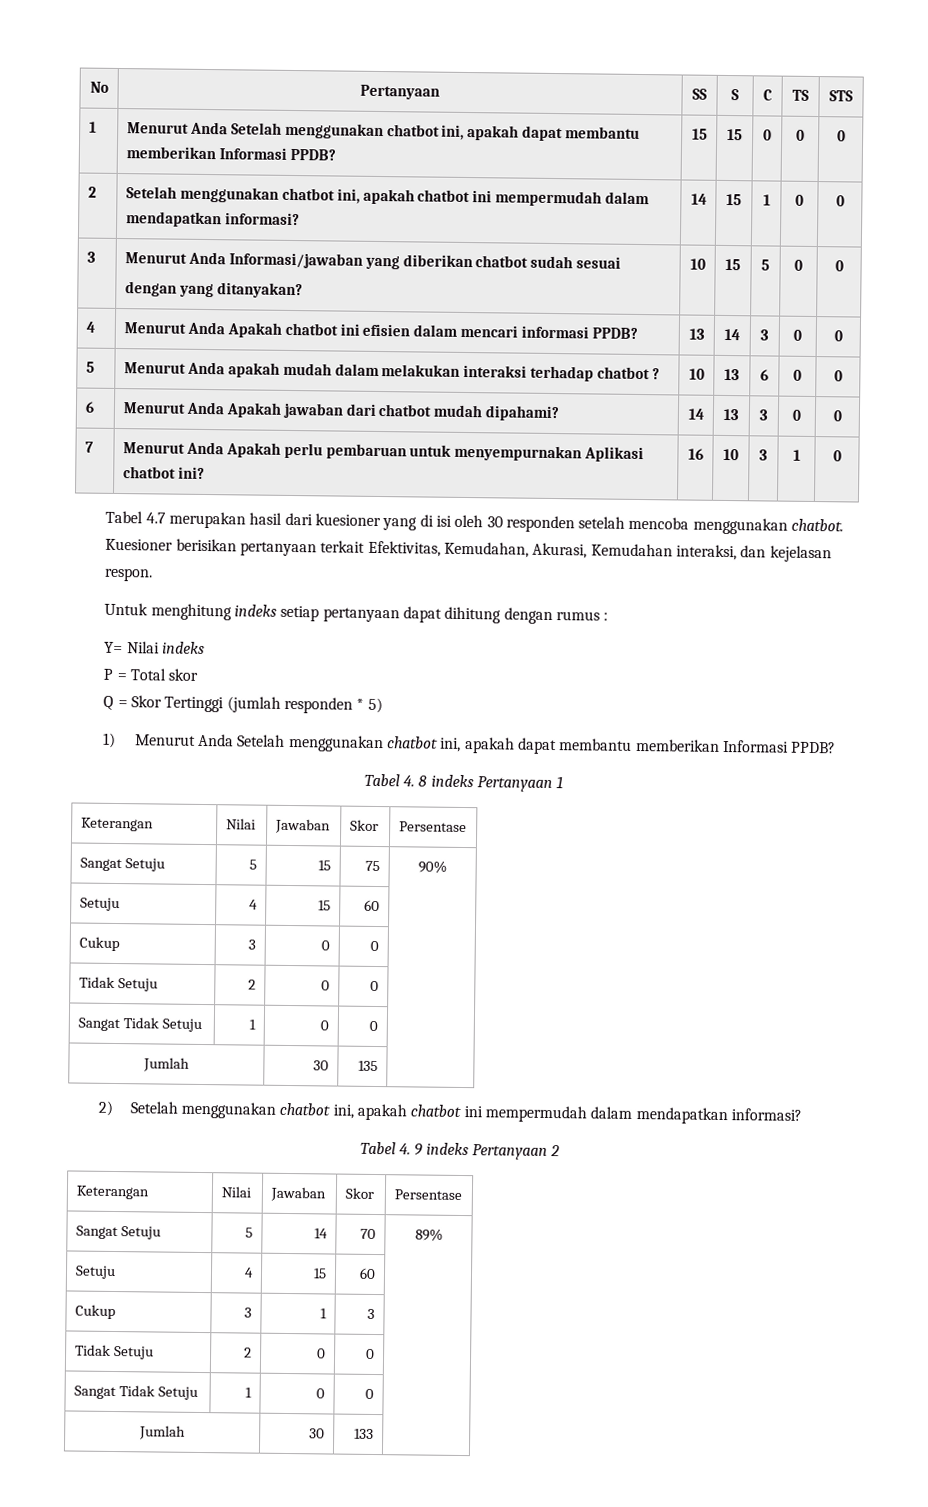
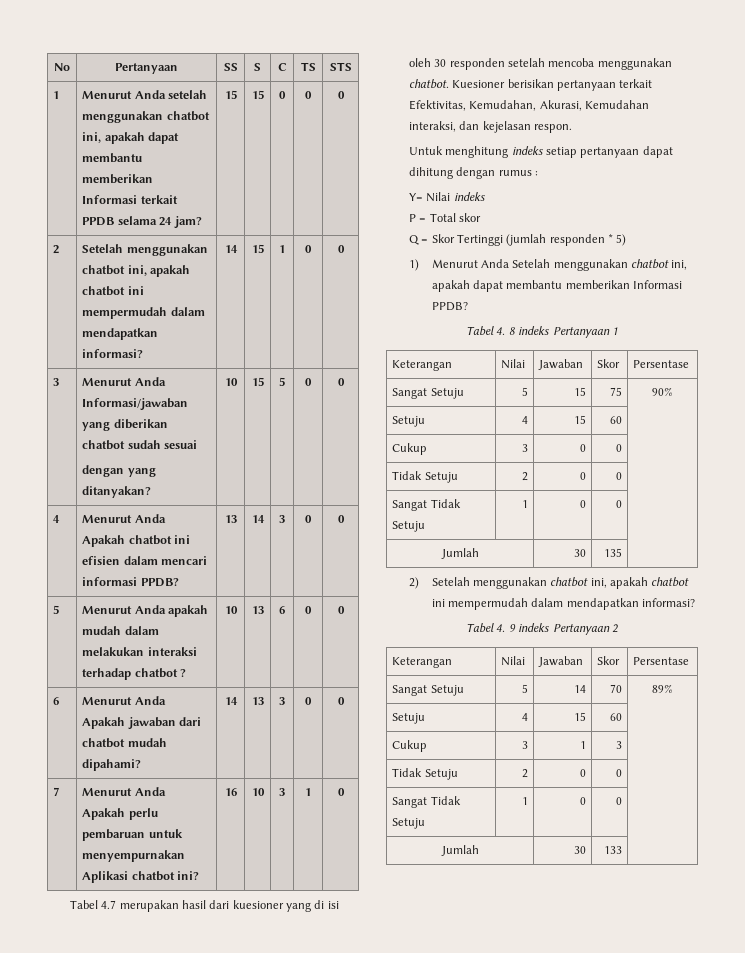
- 1 | Menurut Anda Setelah menggunakan chatbot ini, apakah dapat membantu memberikan Informasi PPDB? | 15 | 15 | 0 | 0 | 0
+ 1 | Menurut Anda setelah menggunakan chatbot ini, apakah dapat membantu memberikan Informasi terkait PPDB selama 24 jam? | 15 | 15 | 0 | 0 | 0

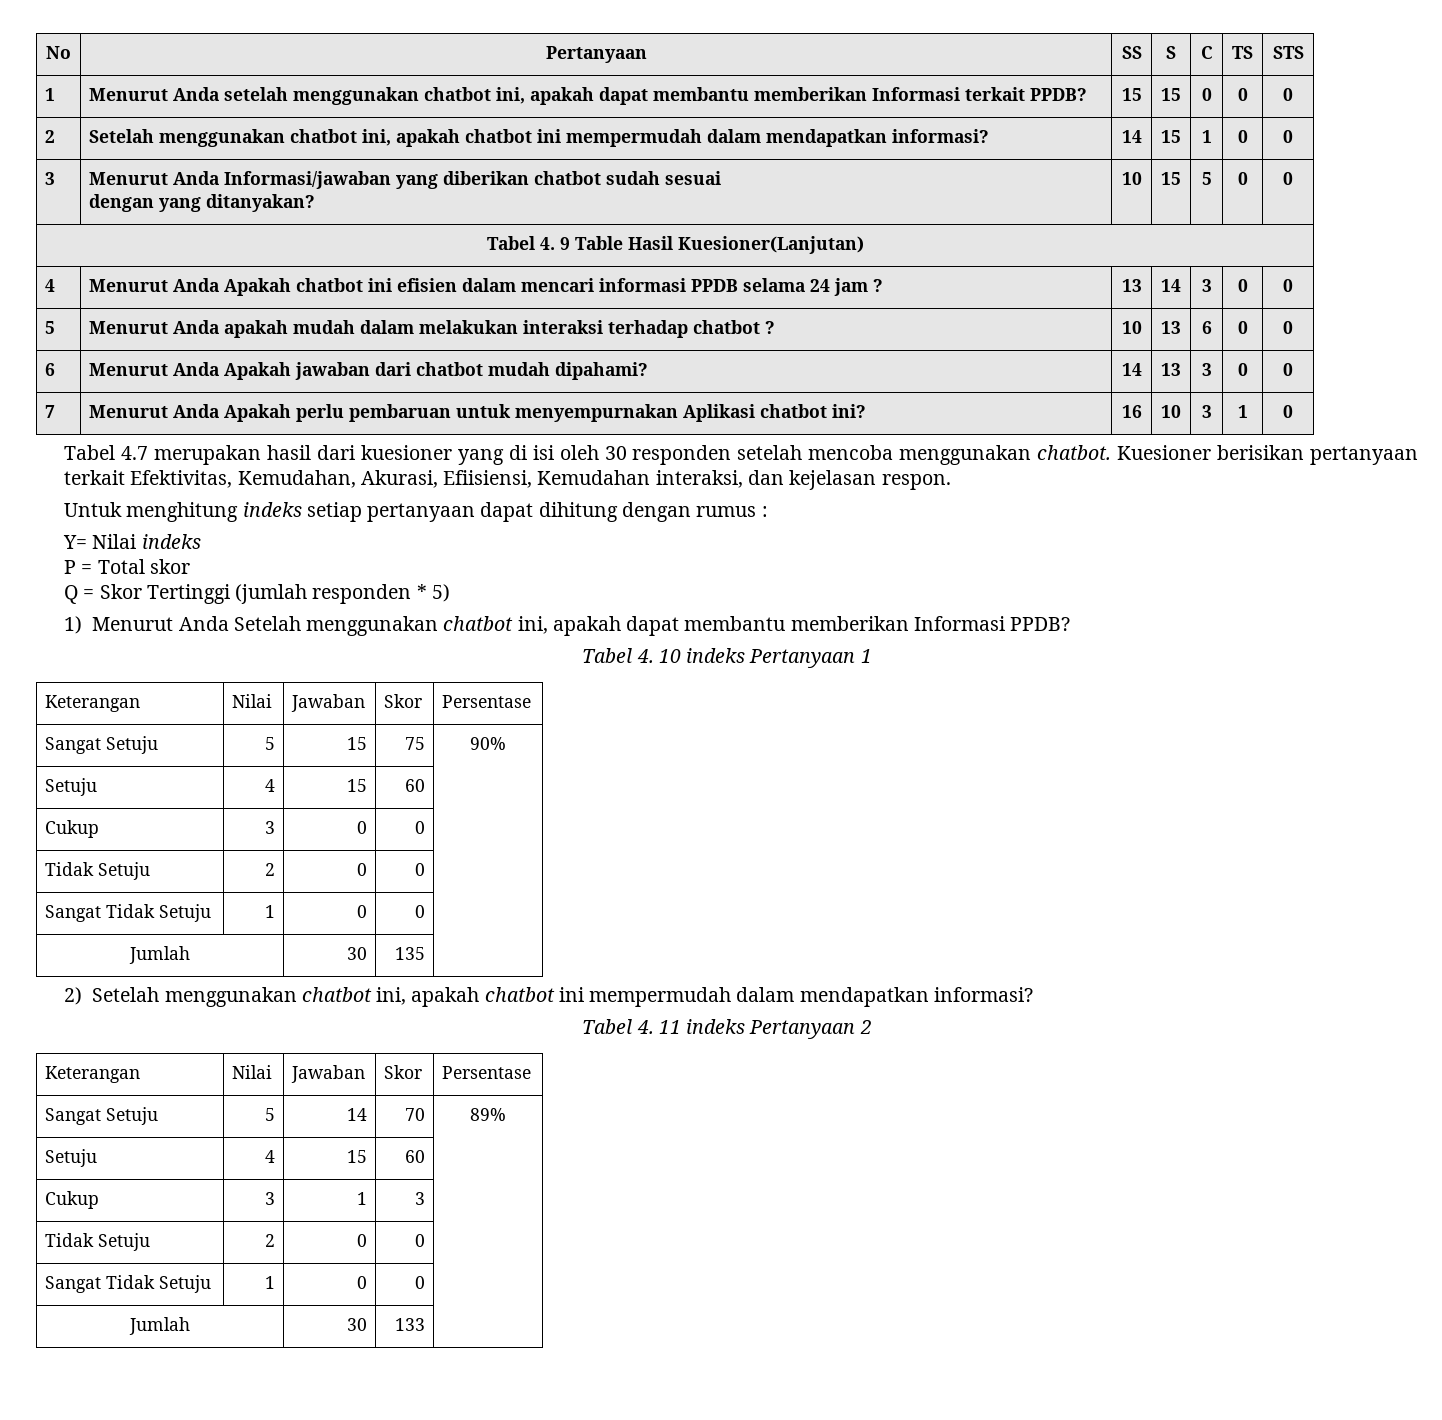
- 1 | Menurut Anda setelah menggunakan chatbot ini, apakah dapat membantu memberikan Informasi terkait PPDB selama 24 jam? | 15 | 15 | 0 | 0 | 0
+ 1 | Menurut Anda setelah menggunakan chatbot ini, apakah dapat membantu memberikan Informasi terkait PPDB? | 15 | 15 | 0 | 0 | 0
+ Tabel 4. 9 Table Hasil Kuesioner(Lanjutan)
- 4 | Menurut Anda Apakah chatbot ini efisien dalam mencari informasi PPDB? | 13 | 14 | 3 | 0 | 0
+ 4 | Menurut Anda Apakah chatbot ini efisien dalam mencari informasi PPDB selama 24 jam ? | 13 | 14 | 3 | 0 | 0
- Kuesioner berisikan pertanyaan terkait Efektivitas, Kemudahan, Akurasi, Kemudahan interaksi, dan kejelasan respon.
+ Kuesioner berisikan pertanyaan terkait Efektivitas, Kemudahan, Akurasi, Efiisiensi, Kemudahan interaksi, dan kejelasan respon.
- Tabel 4. 8 indeks Pertanyaan 1
+ Tabel 4. 10 indeks Pertanyaan 1
- Tabel 4. 9 indeks Pertanyaan 2
+ Tabel 4. 11 indeks Pertanyaan 2

